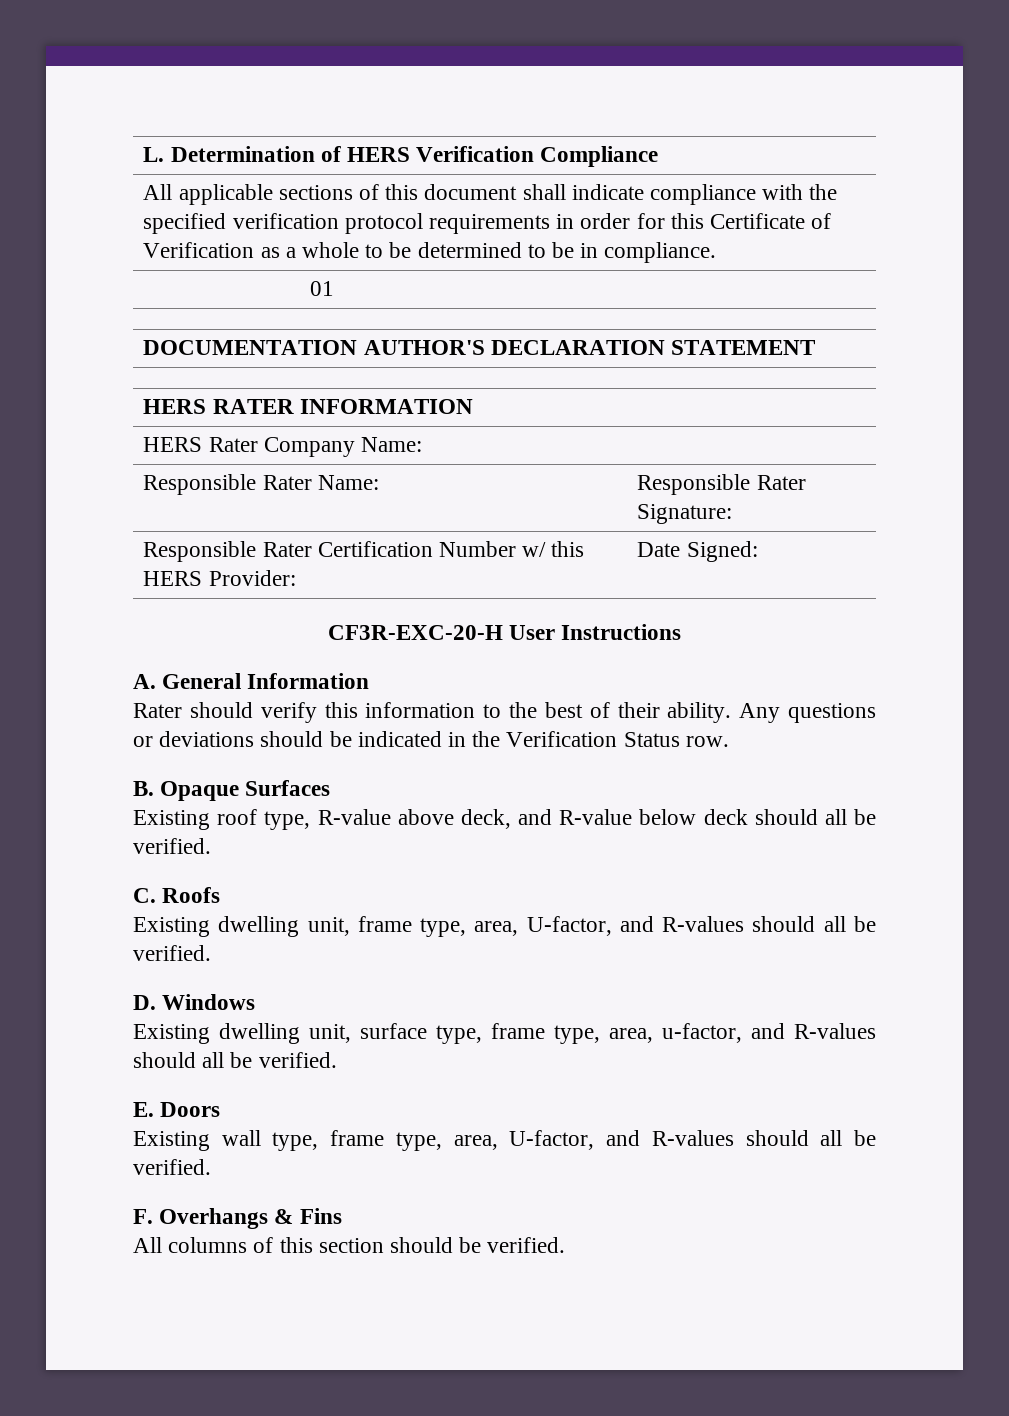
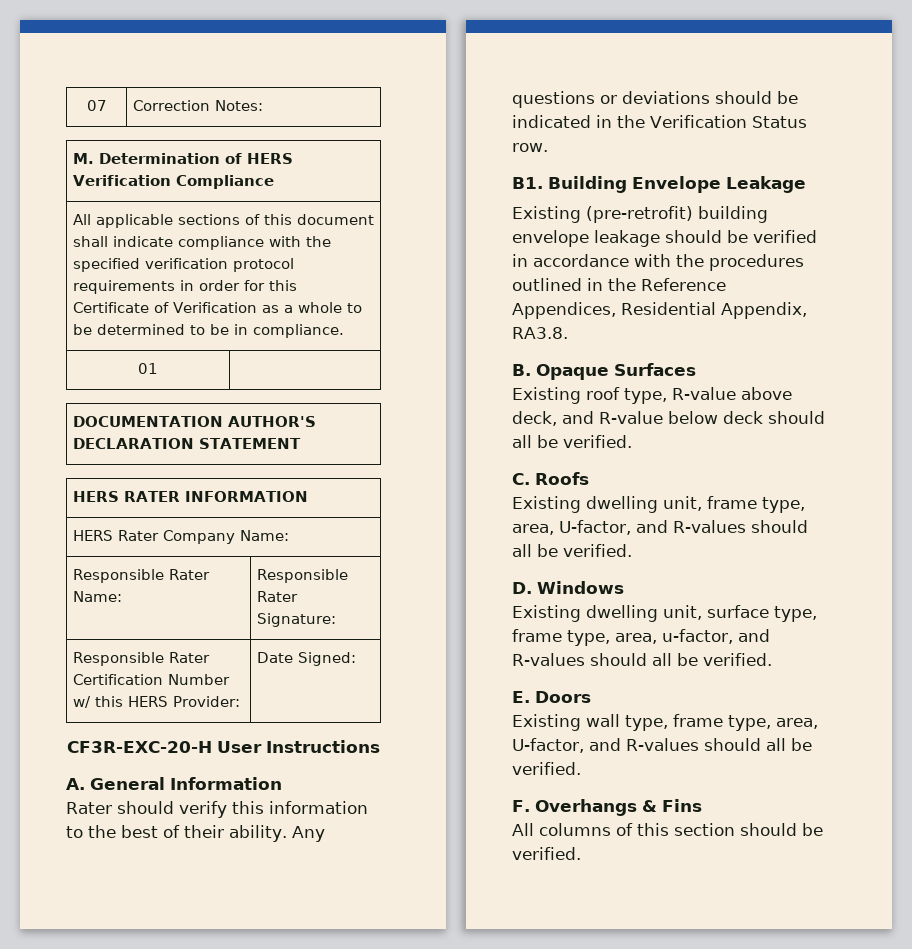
- L. Determination of HERS Verification Compliance
+ 07 | Correction Notes:
+ M. Determination of HERS Verification Compliance
+ B1. Building Envelope Leakage
+ Existing (pre-retrofit) building envelope leakage should be verified in accordance with the procedures outlined in the Reference Appendices, Residential Appendix, RA3.8.

